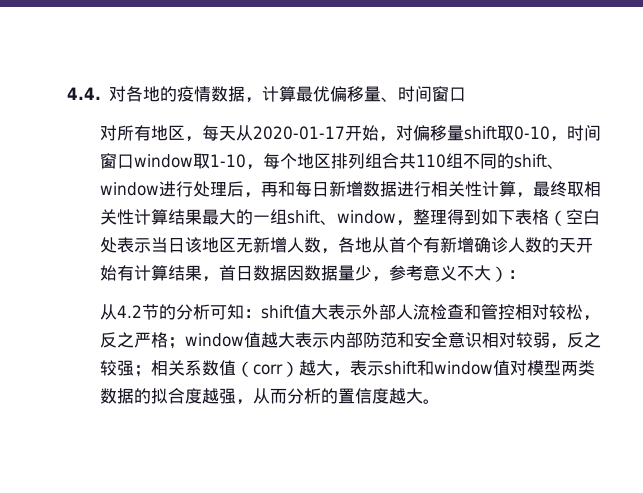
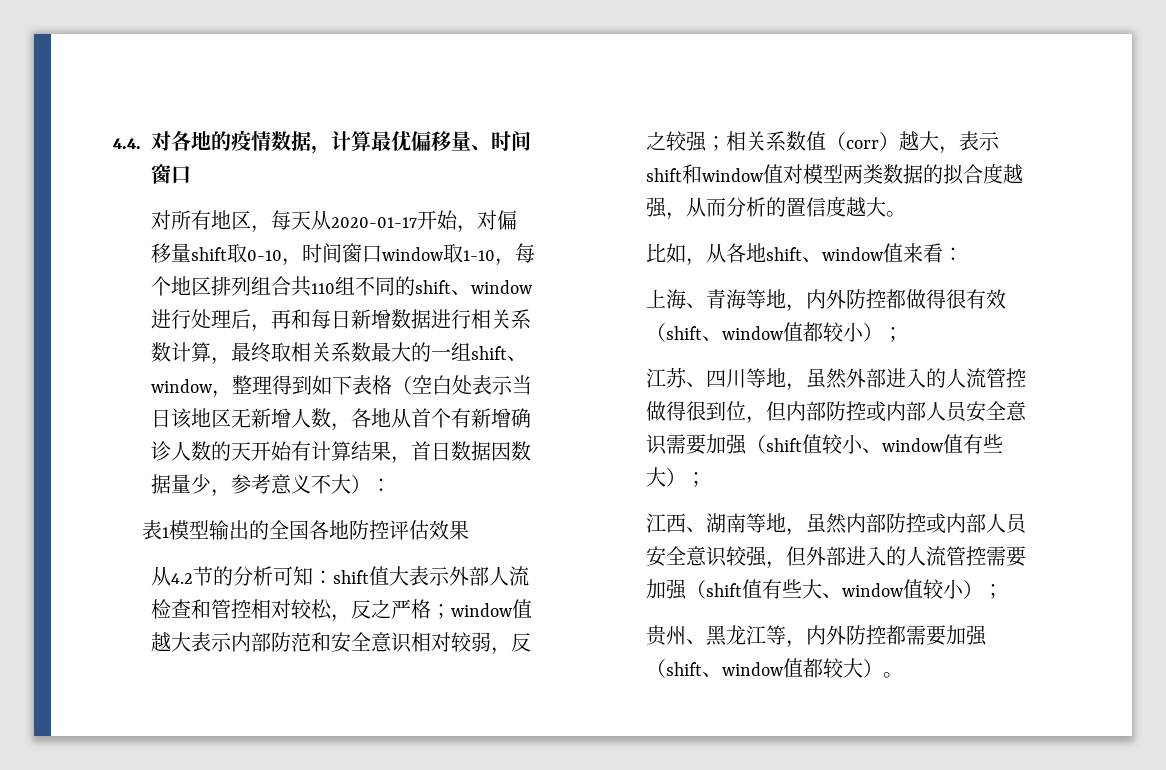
- 对所有地区，每天从2020-01-17开始，对偏移量shift取0-10，时间窗口window取1-10，每个地区排列组合共110组不同的shift、window进行处理后，再和每日新增数据进行相关性计算，最终取相关性计算结果最大的一组shift、window，整理得到如下表格（空白处表示当日该地区无新增人数，各地从首个有新增确诊人数的天开始有计算结果，首日数据因数据量少，参考意义不大）：
+ 对所有地区，每天从2020-01-17开始，对偏移量shift取0-10，时间窗口window取1-10，每个地区排列组合共110组不同的shift、window进行处理后，再和每日新增数据进行相关系数计算，最终取相关系数最大的一组shift、window，整理得到如下表格（空白处表示当日该地区无新增人数，各地从首个有新增确诊人数的天开始有计算结果，首日数据因数据量少，参考意义不大）：
+ 表1模型输出的全国各地防控评估效果
+ 比如，从各地shift、window值来看：
+ 上海、青海等地，内外防控都做得很有效（shift、window值都较小）；
+ 江苏、四川等地，虽然外部进入的人流管控做得很到位，但内部防控或内部人员安全意识需要加强（shift值较小、window值有些大）；
+ 江西、湖南等地，虽然内部防控或内部人员安全意识较强，但外部进入的人流管控需要加强（shift值有些大、window值较小）；
+ 贵州、黑龙江等，内外防控都需要加强（shift、window值都较大）。

